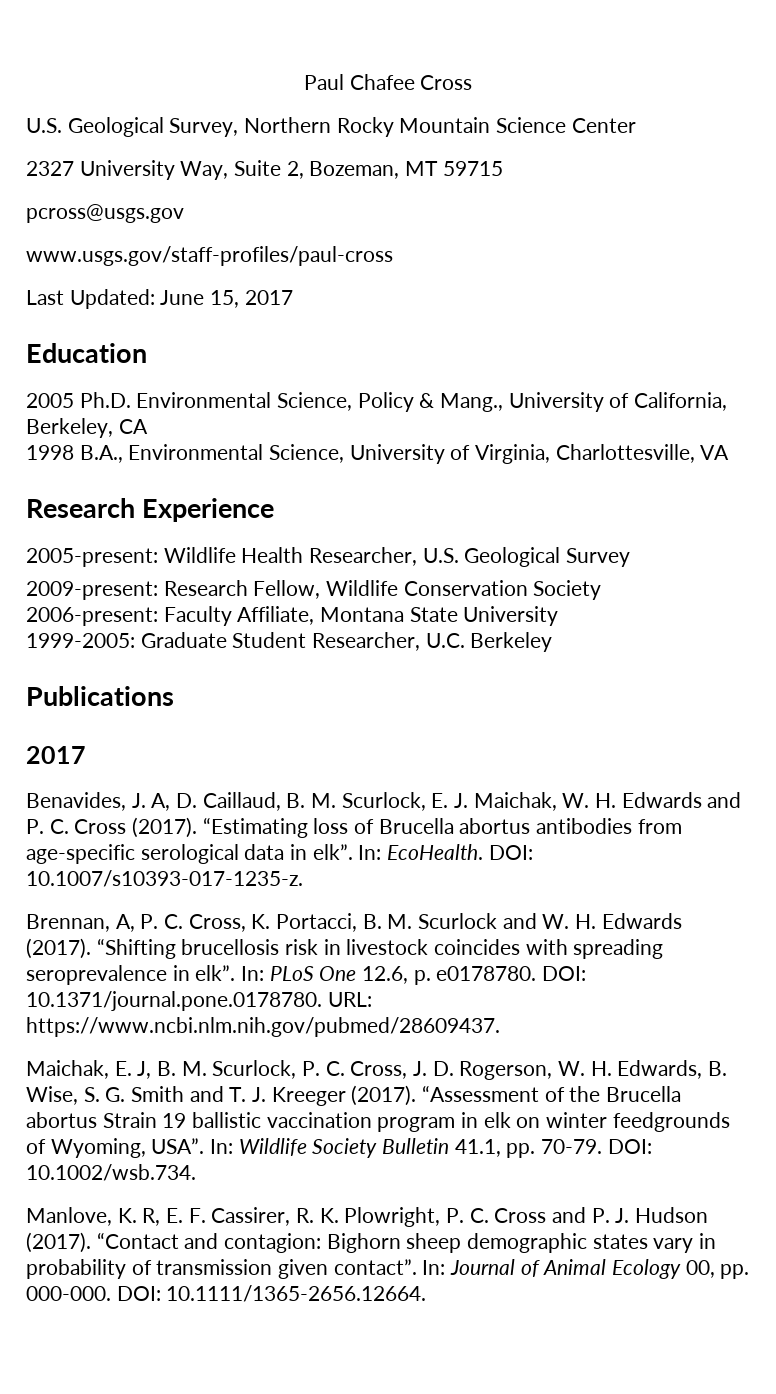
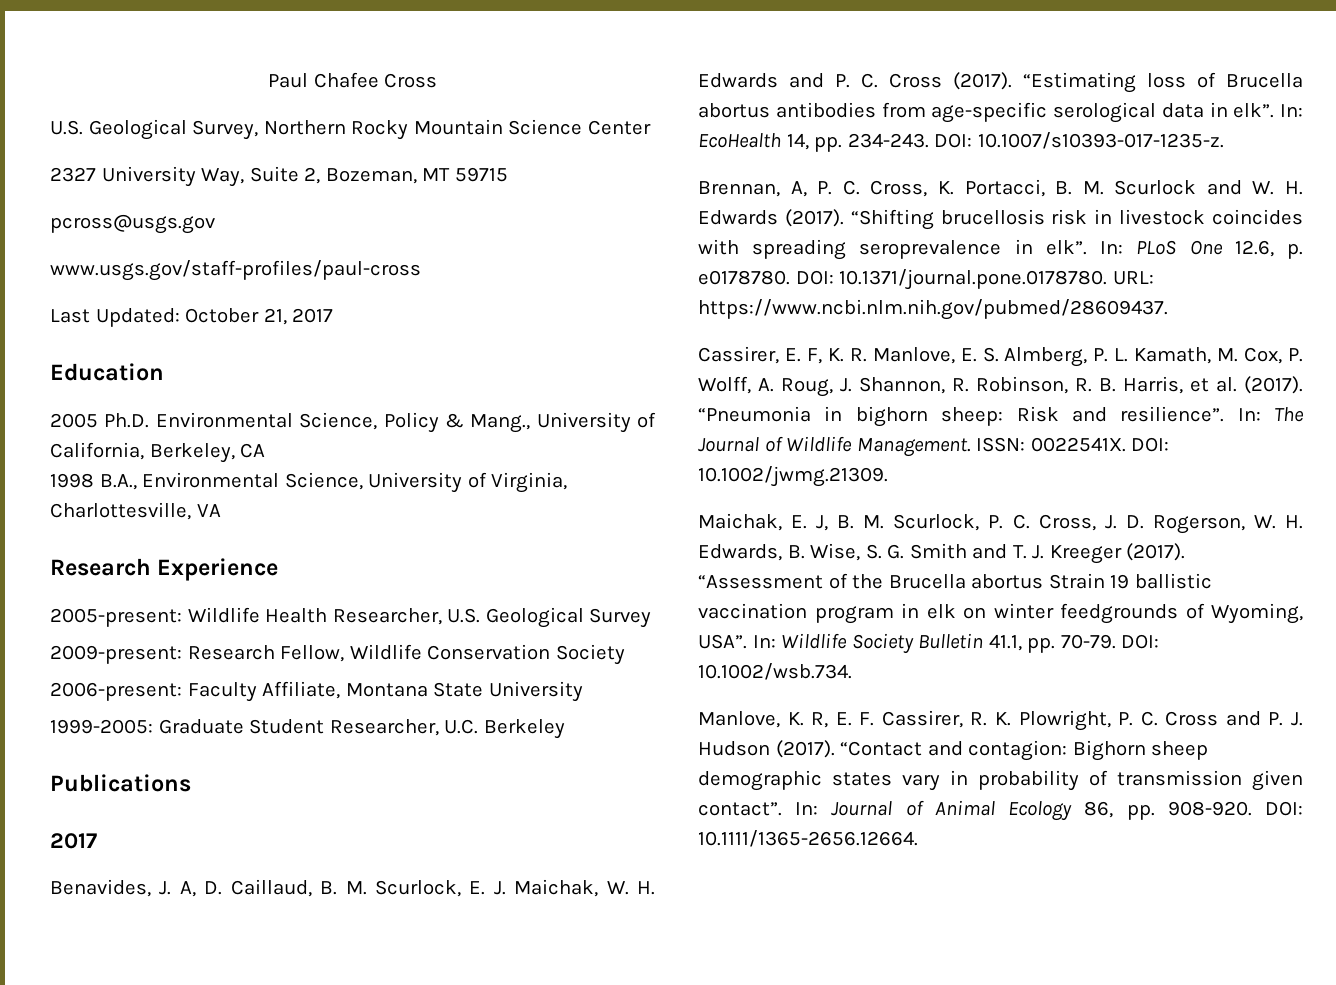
- Last Updated: June 15, 2017
+ Last Updated: October 21, 2017
- In: EcoHealth.
+ In: EcoHealth 14, pp. 234-243.
+ Cassirer, E. F, K. R. Manlove, E. S. Almberg, P. L. Kamath, M. Cox, P. Wolff, A. Roug, J. Shannon, R. Robinson, R. B. Harris, et al. (2017). “Pneumonia in bighorn sheep: Risk and resilience”. In: The Journal of Wildlife Management. ISSN: 0022541X. DOI: 10.1002/jwmg.21309.
- In: Journal of Animal Ecology 00, pp. 000-000.
+ In: Journal of Animal Ecology 86, pp. 908-920.

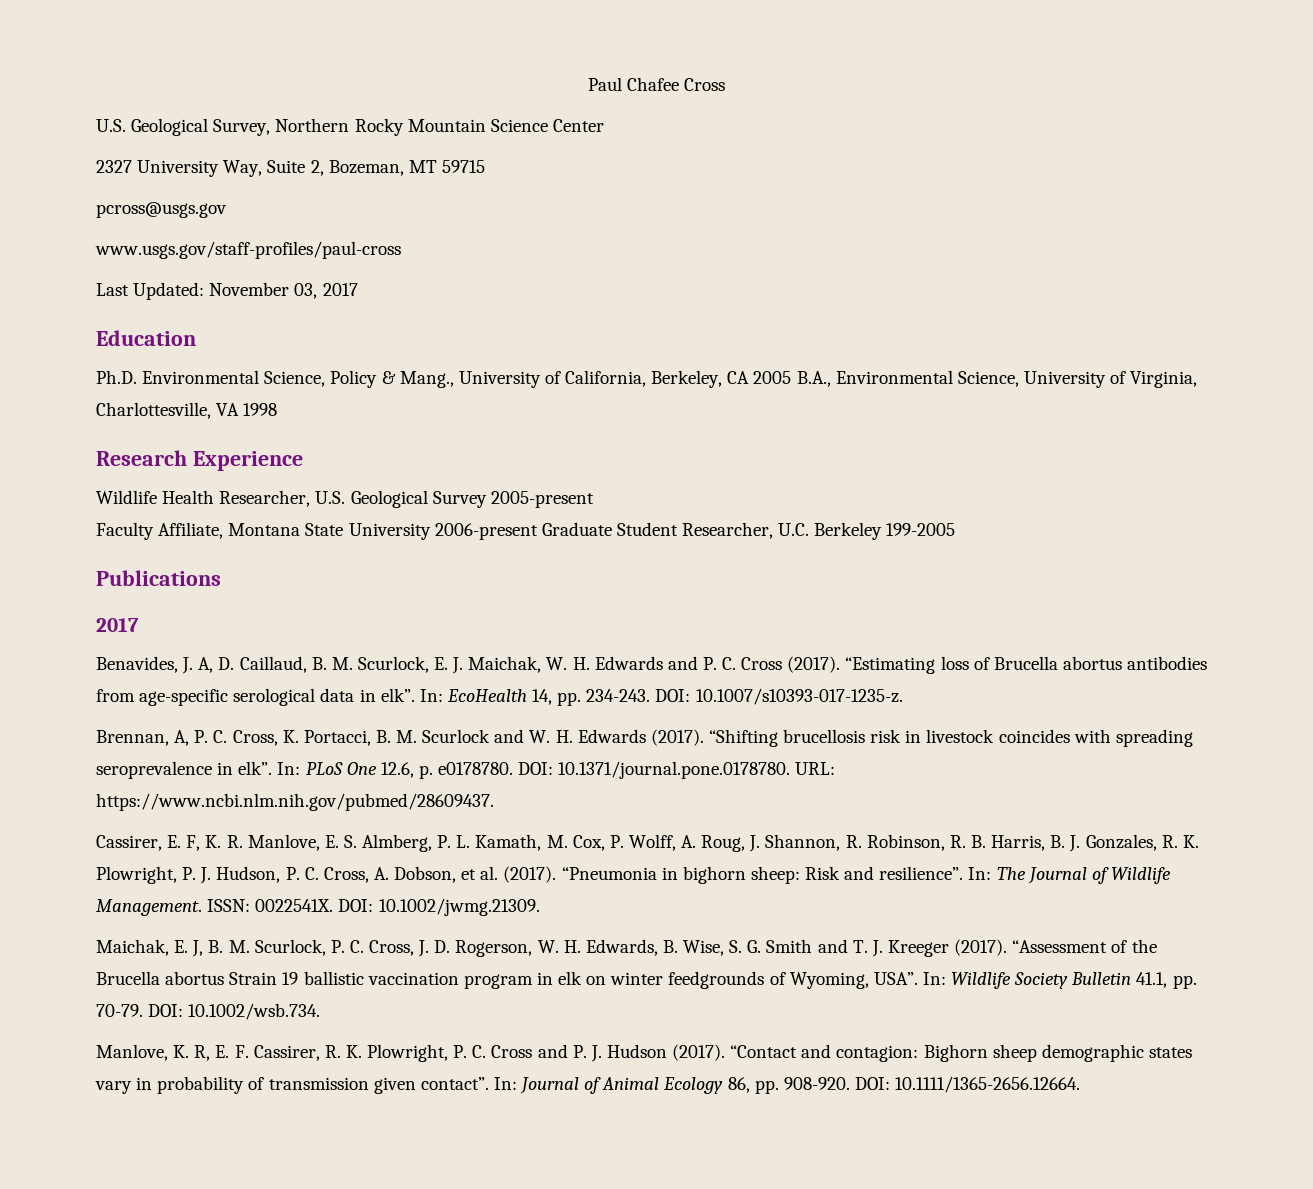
- Last Updated: October 21, 2017
+ Last Updated: November 03, 2017
- 2005 Ph.D. Environmental Science, Policy & Mang., University of California, Berkeley, CA
- 1998 B.A., Environmental Science, University of Virginia, Charlottesville, VA
+ Ph.D. Environmental Science, Policy & Mang., University of California, Berkeley, CA 2005 B.A., Environmental Science, University of Virginia, Charlottesville, VA 1998
- 2005-present: Wildlife Health Researcher, U.S. Geological Survey
- 2009-present: Research Fellow, Wildlife Conservation Society
- 2006-present: Faculty Affiliate, Montana State University
- 1999-2005: Graduate Student Researcher, U.C. Berkeley
+ Wildlife Health Researcher, U.S. Geological Survey 2005-present
+ Faculty Affiliate, Montana State University 2006-present Graduate Student Researcher, U.C. Berkeley 199-2005
- Cassirer, E. F, K. R. Manlove, E. S. Almberg, P. L. Kamath, M. Cox, P. Wolff, A. Roug, J. Shannon, R. Robinson, R. B. Harris, et al. (2017).
+ Cassirer, E. F, K. R. Manlove, E. S. Almberg, P. L. Kamath, M. Cox, P. Wolff, A. Roug, J. Shannon, R. Robinson, R. B. Harris, B. J. Gonzales, R. K. Plowright, P. J. Hudson, P. C. Cross, A. Dobson, et al. (2017).

